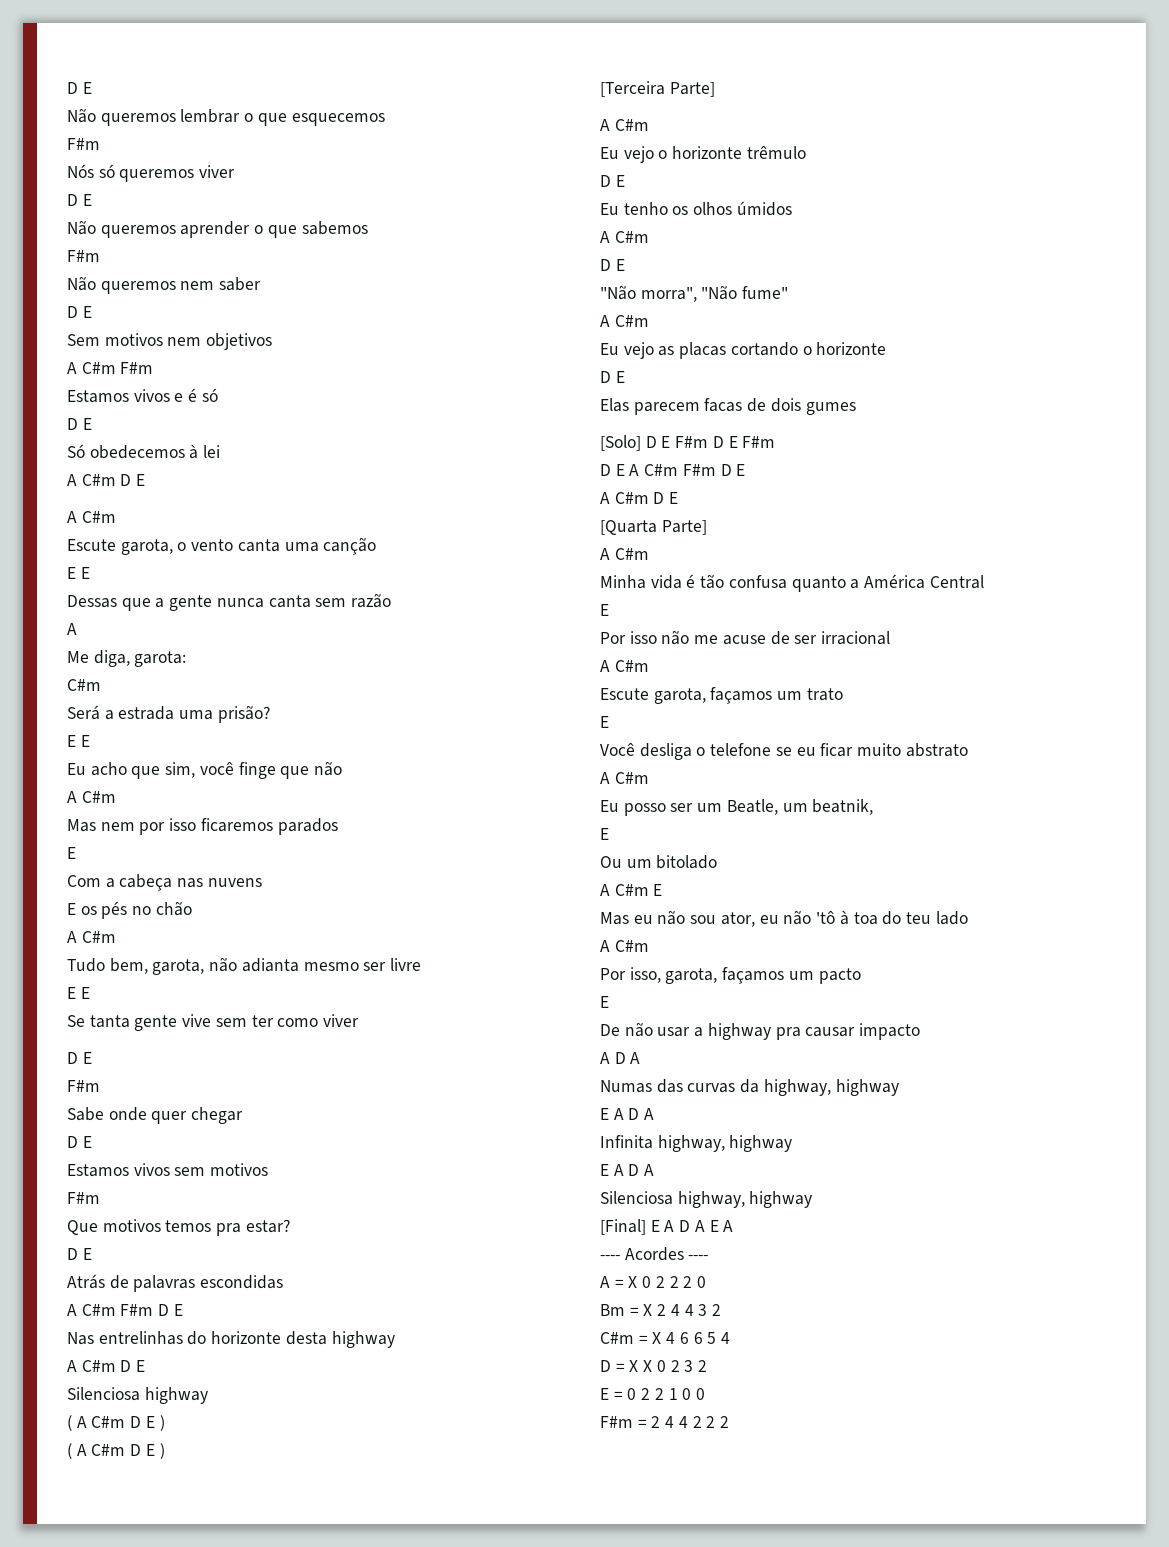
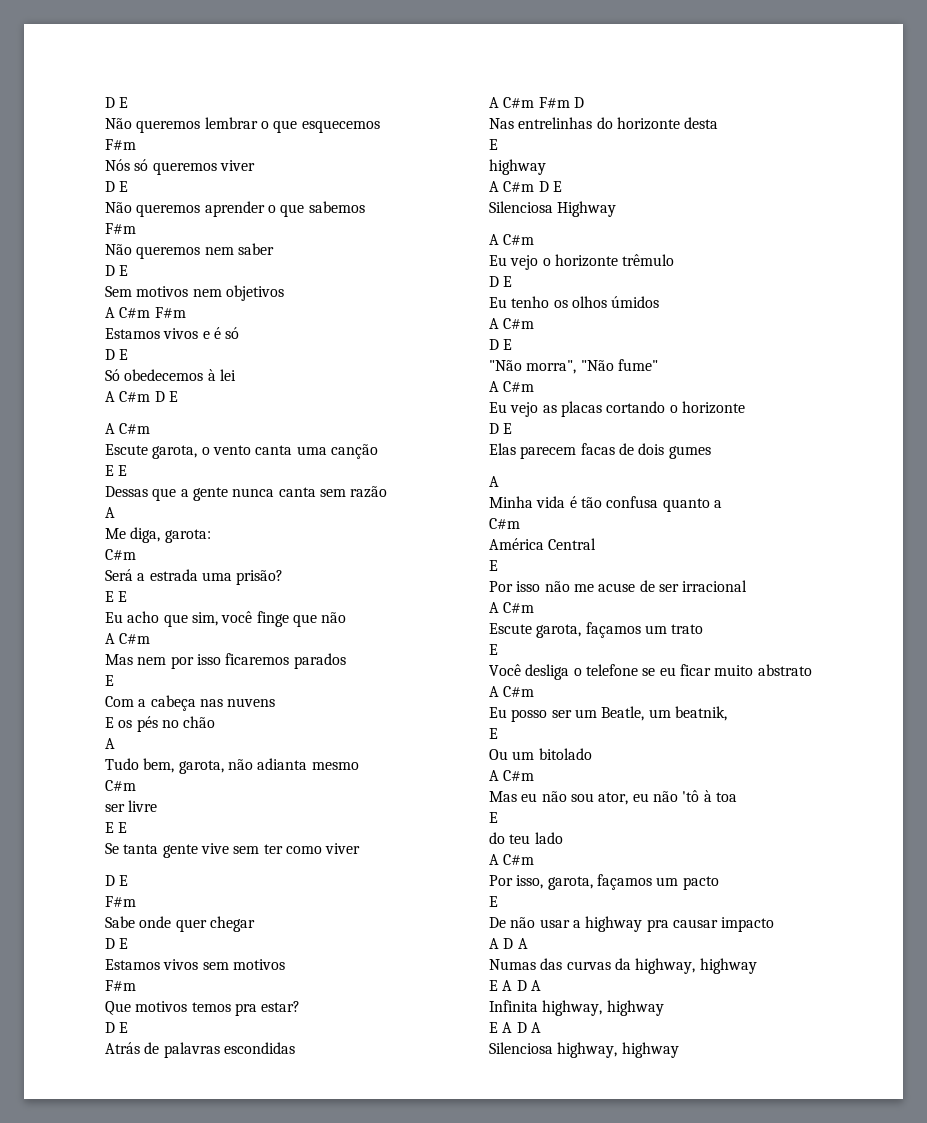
  E os pés no chão
- A C#m
+ A
- Tudo bem, garota, não adianta mesmo ser livre
+ Tudo bem, garota, não adianta mesmo
+ C#m
+ ser livre
  Atrás de palavras escondidas
- A C#m F#m D E
+ A C#m F#m D
- Nas entrelinhas do horizonte desta highway
+ Nas entrelinhas do horizonte desta
+ E
+ highway
- Silenciosa highway
- ( A C#m D E )
- ( A C#m D E )
- [Terceira Parte]
+ Silenciosa Highway
  Elas parecem facas de dois gumes
- [Solo] D E F#m D E F#m
- D E A C#m F#m D E
- A C#m D E
- [Quarta Parte]
- A C#m
+ A
- Minha vida é tão confusa quanto a América Central
+ Minha vida é tão confusa quanto a
+ C#m
+ América Central
  Ou um bitolado
- A C#m E
+ A C#m
- Mas eu não sou ator, eu não 'tô à toa do teu lado
+ Mas eu não sou ator, eu não 'tô à toa
+ E
+ do teu lado
- [Final] E A D A E A
- ---- Acordes ----
- A = X 0 2 2 2 0
- Bm = X 2 4 4 3 2
- C#m = X 4 6 6 5 4
- D = X X 0 2 3 2
- E = 0 2 2 1 0 0
- F#m = 2 4 4 2 2 2

